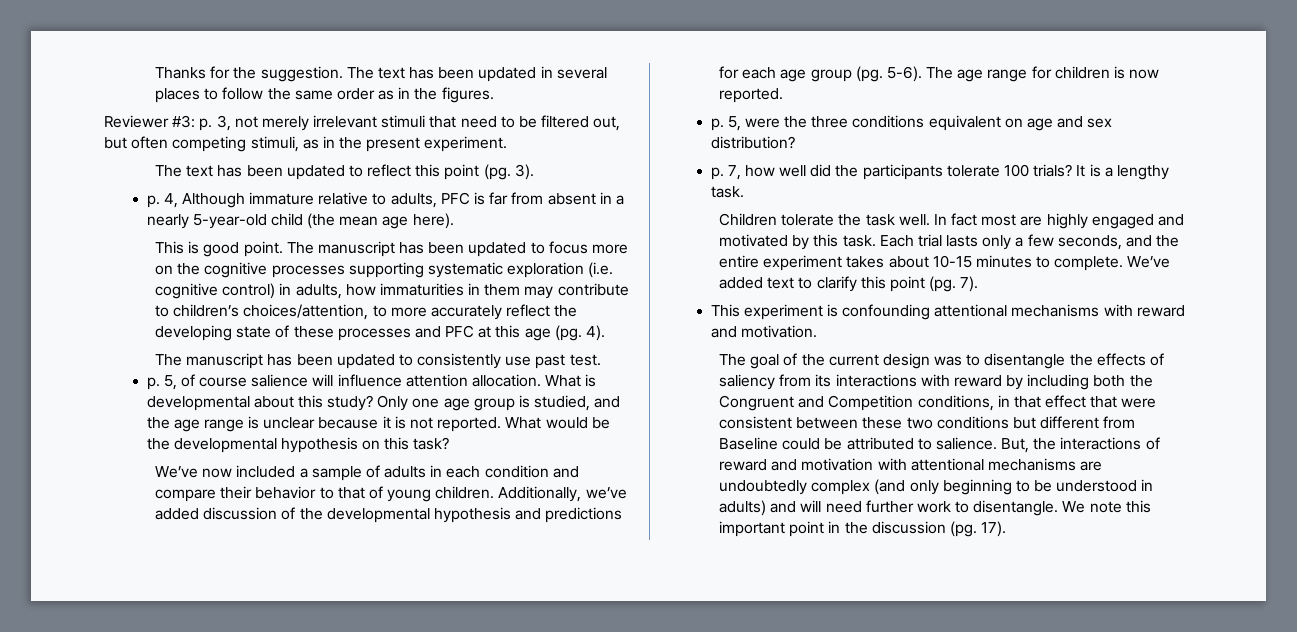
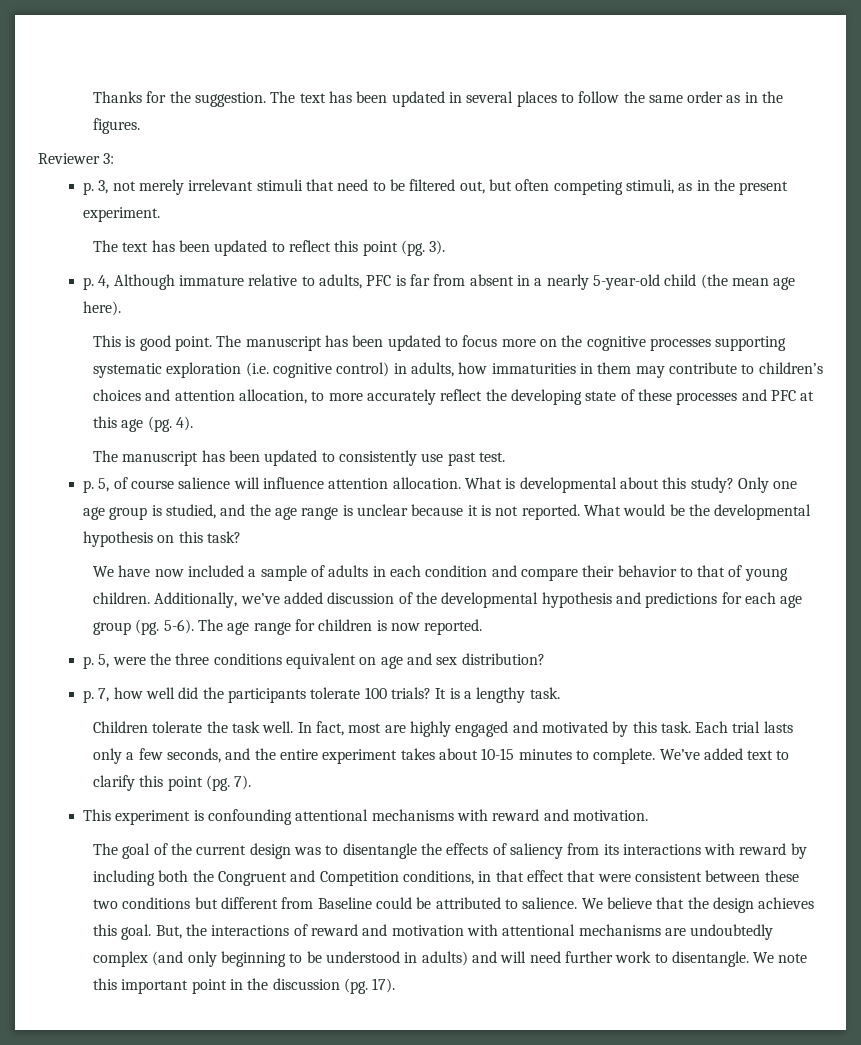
- Reviewer #3: p. 3, not merely irrelevant stimuli that need to be filtered out, but often competing stimuli, as in the present experiment.
+ Reviewer 3:
+ p. 3, not merely irrelevant stimuli that need to be filtered out, but often competing stimuli, as in the present experiment.
- The manuscript has been updated to focus more on the cognitive processes supporting systematic exploration (i.e. cognitive control) in adults, how immaturities in them may contribute to children’s choices/attention, to more accurately reflect the developing state of these processes and PFC at this age (pg.
+ The manuscript has been updated to focus more on the cognitive processes supporting systematic exploration (i.e. cognitive control) in adults, how immaturities in them may contribute to children’s choices and attention allocation, to more accurately reflect the developing state of these processes and PFC at this age (pg.
- We’ve now included a sample of adults in each condition and compare their behavior to that of young children.
+ We have now included a sample of adults in each condition and compare their behavior to that of young children.
- In fact most are highly engaged and motivated by this task.
+ In fact, most are highly engaged and motivated by this task.
+ We believe that the design achieves this goal.

